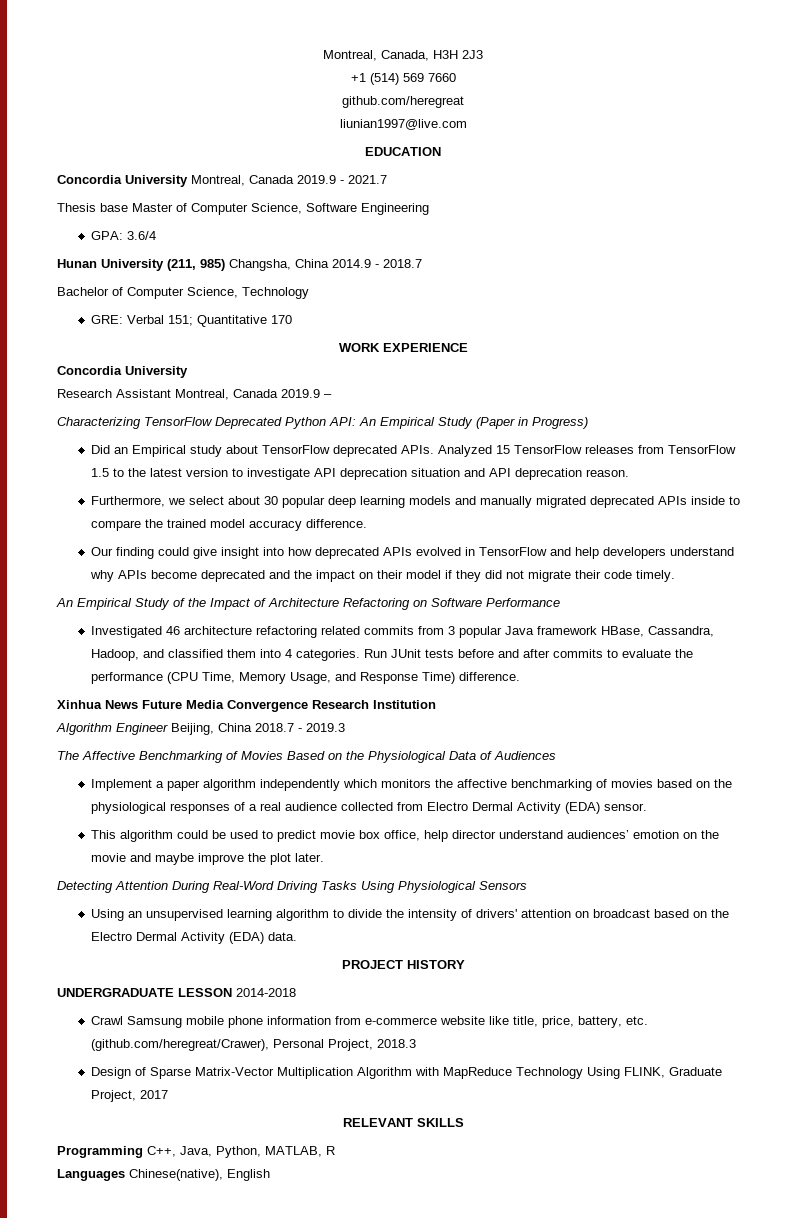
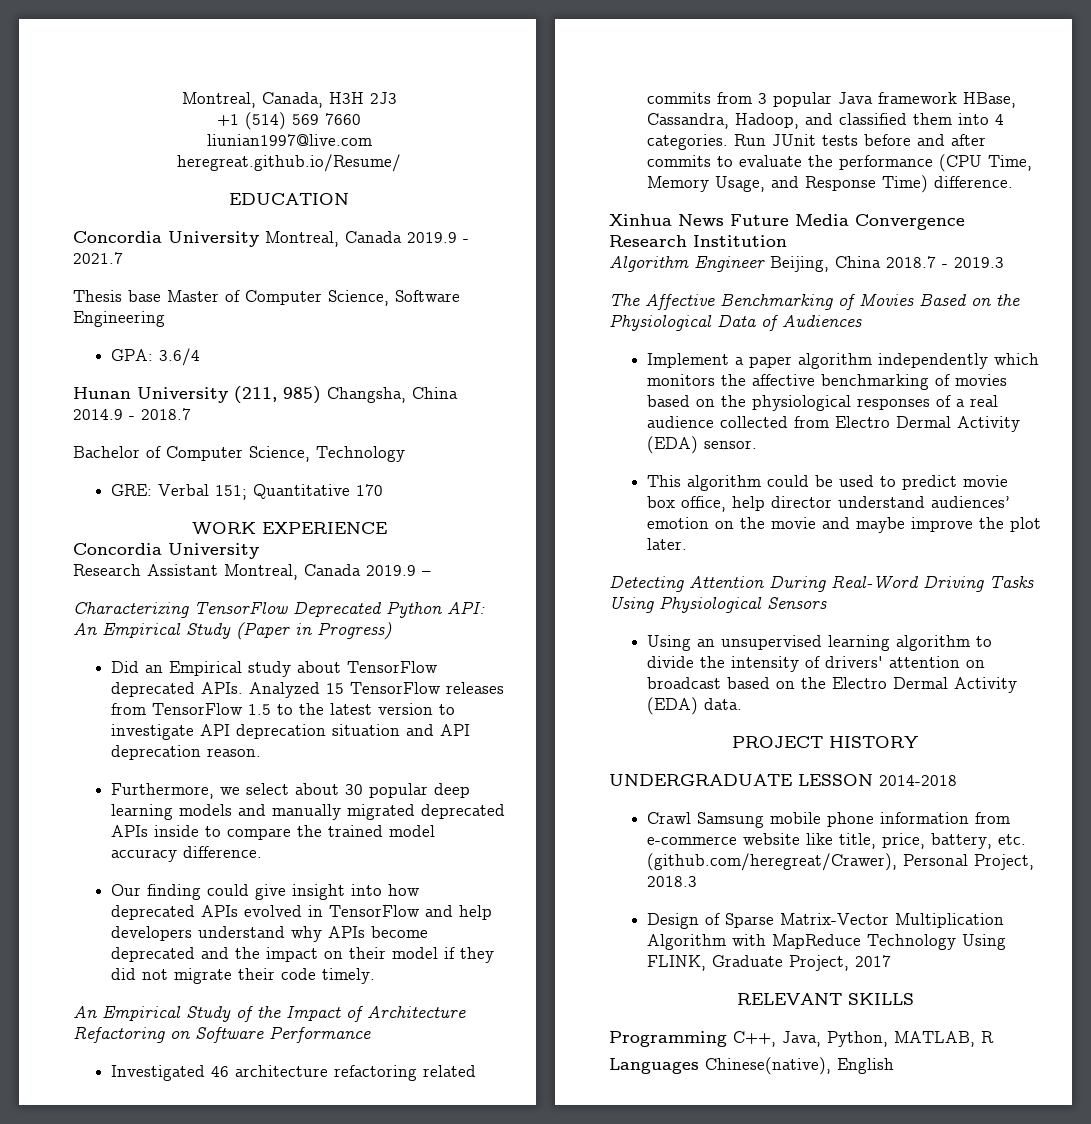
- github.com/heregreat
  liunian1997@live.com
+ heregreat.github.io/Resume/

